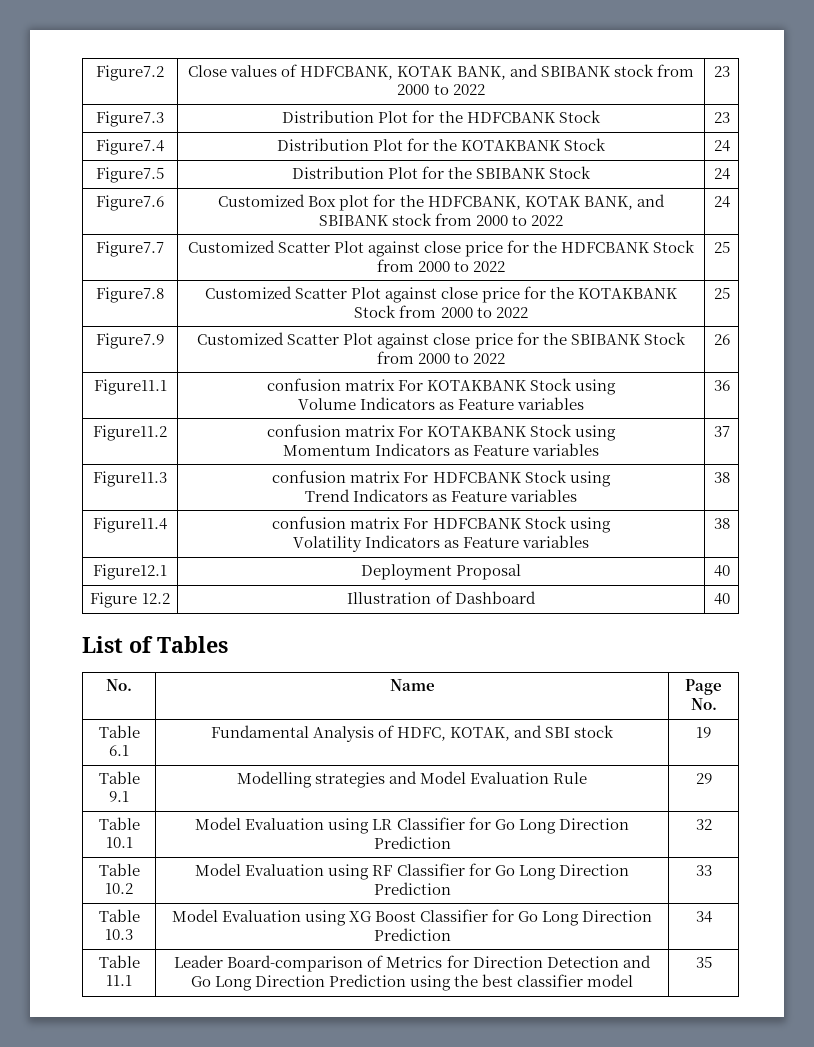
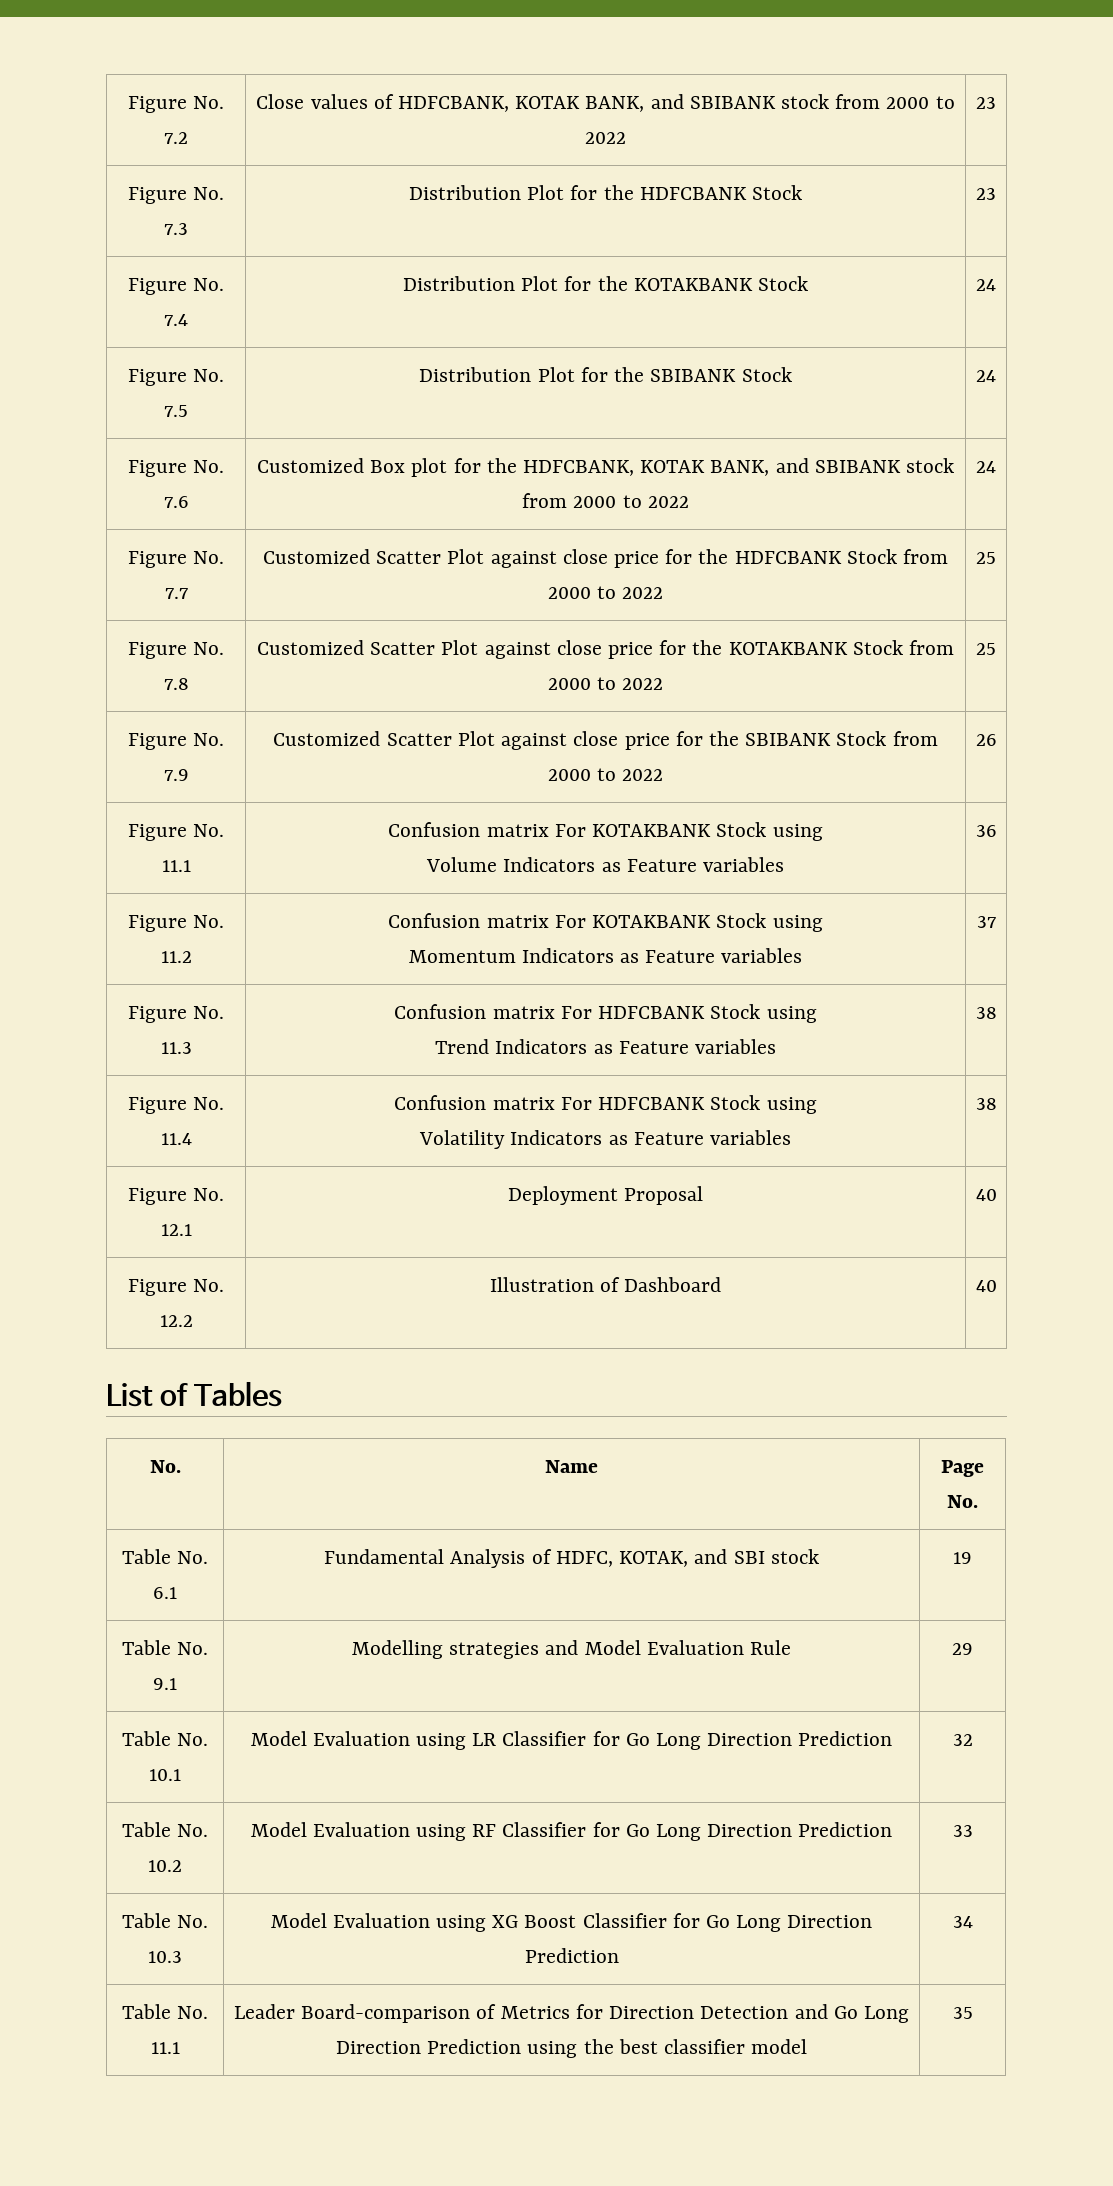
- Figure7.2 | Close values of HDFCBANK, KOTAK BANK, and SBIBANK stock from 2000 to 2022 | 23
+ Figure No. 7.2 | Close values of HDFCBANK, KOTAK BANK, and SBIBANK stock from 2000 to 2022 | 23
- Figure7.3 | Distribution Plot for the HDFCBANK Stock | 23
+ Figure No. 7.3 | Distribution Plot for the HDFCBANK Stock | 23
- Figure7.4 | Distribution Plot for the KOTAKBANK Stock | 24
+ Figure No. 7.4 | Distribution Plot for the KOTAKBANK Stock | 24
- Figure7.5 | Distribution Plot for the SBIBANK Stock | 24
+ Figure No. 7.5 | Distribution Plot for the SBIBANK Stock | 24
- Figure7.6 | Customized Box plot for the HDFCBANK, KOTAK BANK, and SBIBANK stock from 2000 to 2022 | 24
+ Figure No. 7.6 | Customized Box plot for the HDFCBANK, KOTAK BANK, and SBIBANK stock from 2000 to 2022 | 24
- Figure7.7 | Customized Scatter Plot against close price for the HDFCBANK Stock from 2000 to 2022 | 25
+ Figure No. 7.7 | Customized Scatter Plot against close price for the HDFCBANK Stock from 2000 to 2022 | 25
- Figure7.8 | Customized Scatter Plot against close price for the KOTAKBANK Stock from 2000 to 2022 | 25
+ Figure No. 7.8 | Customized Scatter Plot against close price for the KOTAKBANK Stock from 2000 to 2022 | 25
- Figure7.9 | Customized Scatter Plot against close price for the SBIBANK Stock from 2000 to 2022 | 26
+ Figure No. 7.9 | Customized Scatter Plot against close price for the SBIBANK Stock from 2000 to 2022 | 26
- Figure11.1 | confusion matrix For KOTAKBANK Stock using
+ Figure No. 11.1 | Confusion matrix For KOTAKBANK Stock using
- Figure11.2 | confusion matrix For KOTAKBANK Stock using
+ Figure No. 11.2 | Confusion matrix For KOTAKBANK Stock using
- Figure11.3 | confusion matrix For HDFCBANK Stock using
+ Figure No. 11.3 | Confusion matrix For HDFCBANK Stock using
- Figure11.4 | confusion matrix For HDFCBANK Stock using
+ Figure No. 11.4 | Confusion matrix For HDFCBANK Stock using
- Figure12.1 | Deployment Proposal | 40
+ Figure No. 12.1 | Deployment Proposal | 40
- Figure 12.2 | Illustration of Dashboard | 40
+ Figure No. 12.2 | Illustration of Dashboard | 40
- Table 6.1 | Fundamental Analysis of HDFC, KOTAK, and SBI stock | 19
+ Table No. 6.1 | Fundamental Analysis of HDFC, KOTAK, and SBI stock | 19
- Table 9.1 | Modelling strategies and Model Evaluation Rule | 29
+ Table No. 9.1 | Modelling strategies and Model Evaluation Rule | 29
- Table 10.1 | Model Evaluation using LR Classifier for Go Long Direction Prediction | 32
+ Table No. 10.1 | Model Evaluation using LR Classifier for Go Long Direction Prediction | 32
- Table 10.2 | Model Evaluation using RF Classifier for Go Long Direction Prediction | 33
+ Table No. 10.2 | Model Evaluation using RF Classifier for Go Long Direction Prediction | 33
- Table 10.3 | Model Evaluation using XG Boost Classifier for Go Long Direction Prediction | 34
+ Table No. 10.3 | Model Evaluation using XG Boost Classifier for Go Long Direction Prediction | 34
- Table 11.1 | Leader Board-comparison of Metrics for Direction Detection and Go Long Direction Prediction using the best classifier model | 35
+ Table No. 11.1 | Leader Board-comparison of Metrics for Direction Detection and Go Long Direction Prediction using the best classifier model | 35

